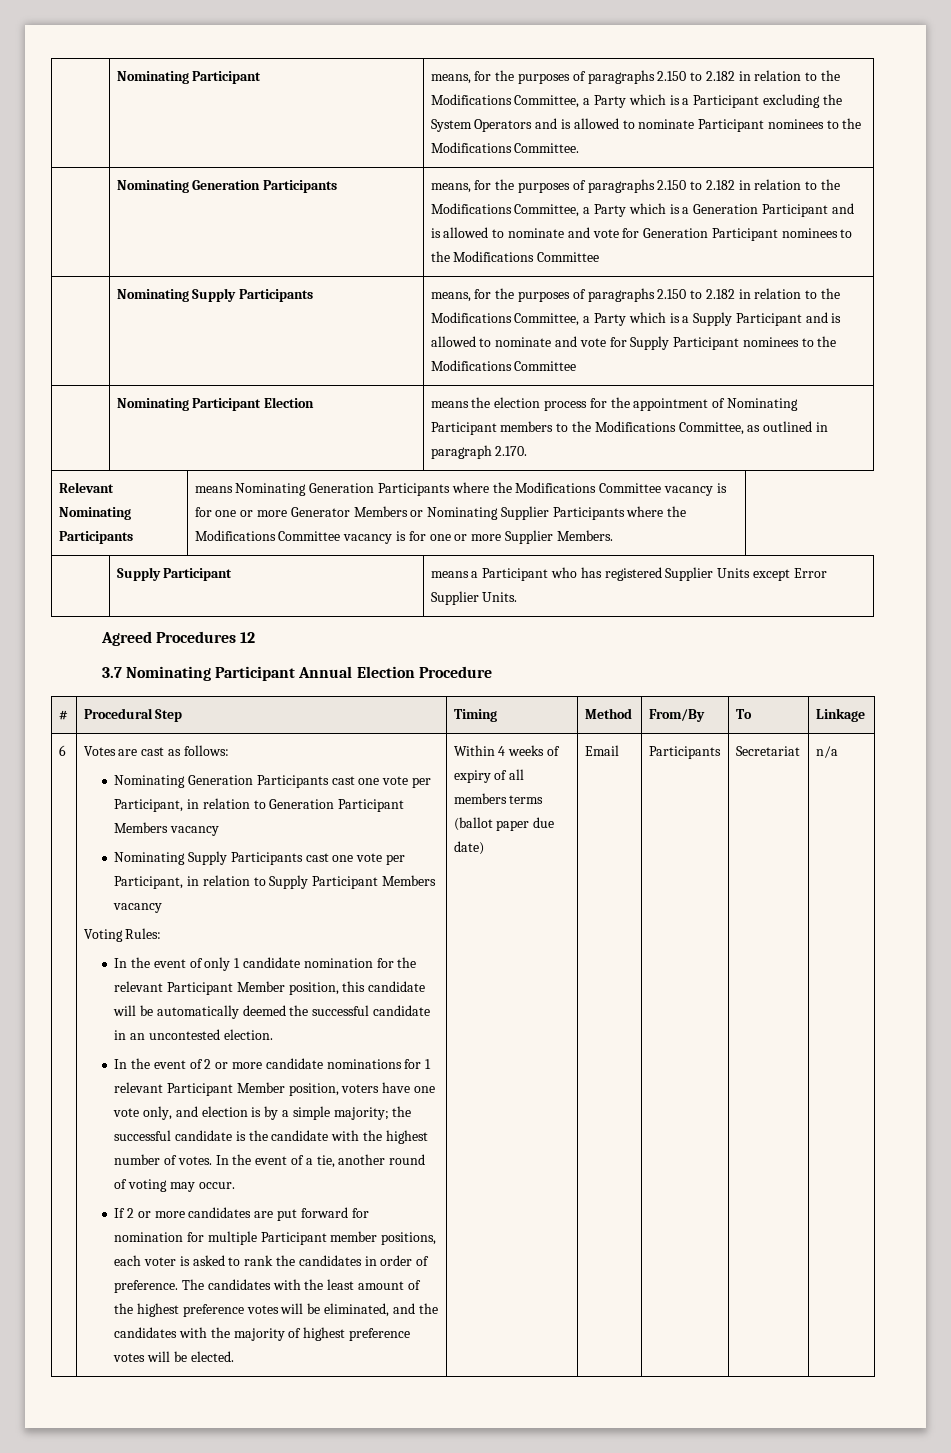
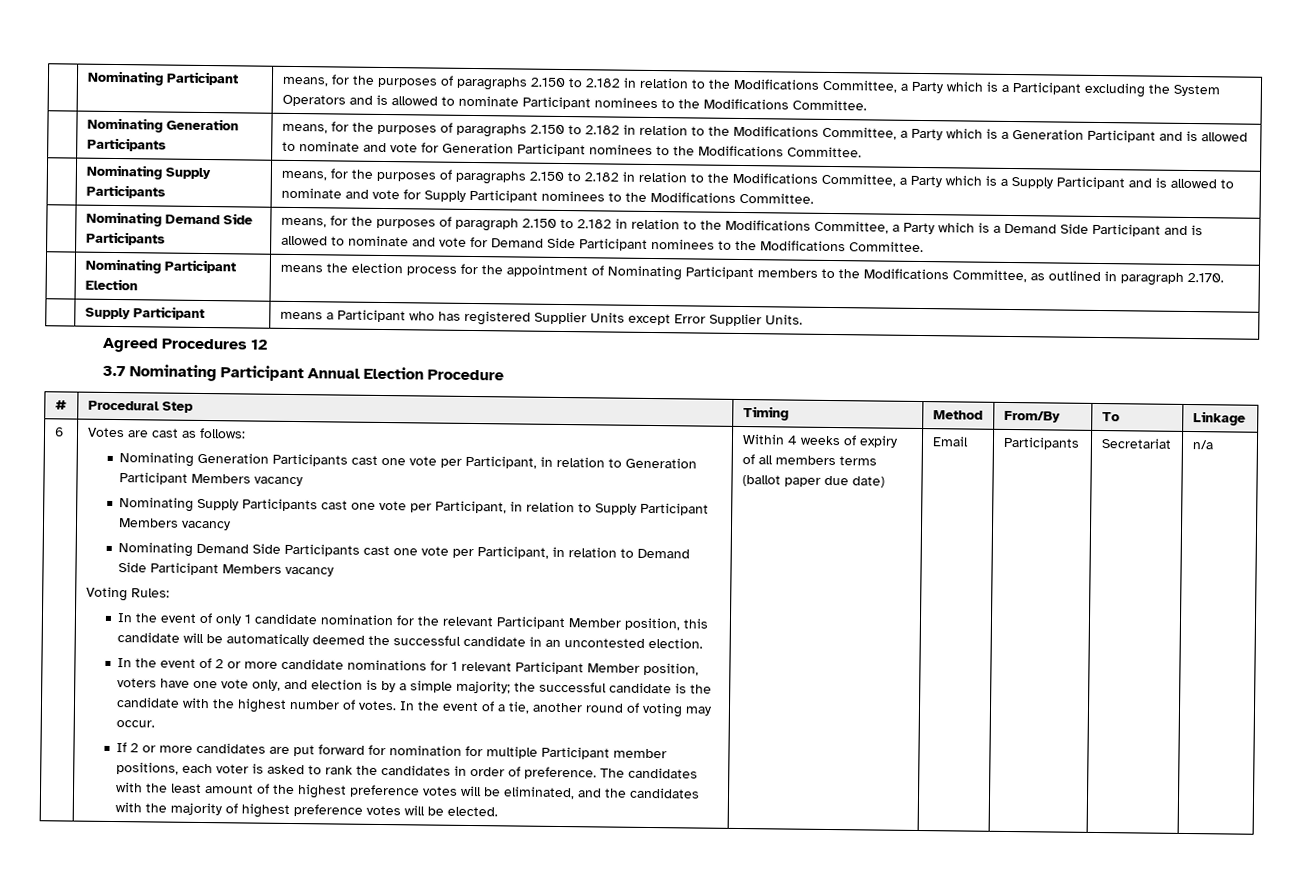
- | Nominating Generation Participants | means, for the purposes of paragraphs 2.150 to 2.182 in relation to the Modifications Committee, a Party which is a Generation Participant and is allowed to nominate and vote for Generation Participant nominees to the Modifications Committee
+ | Nominating Generation Participants | means, for the purposes of paragraphs 2.150 to 2.182 in relation to the Modifications Committee, a Party which is a Generation Participant and is allowed to nominate and vote for Generation Participant nominees to the Modifications Committee.
- | Nominating Supply Participants | means, for the purposes of paragraphs 2.150 to 2.182 in relation to the Modifications Committee, a Party which is a Supply Participant and is allowed to nominate and vote for Supply Participant nominees to the Modifications Committee
+ | Nominating Supply Participants | means, for the purposes of paragraphs 2.150 to 2.182 in relation to the Modifications Committee, a Party which is a Supply Participant and is allowed to nominate and vote for Supply Participant nominees to the Modifications Committee.
+ | Nominating Demand Side Participants | means, for the purposes of paragraph 2.150 to 2.182 in relation to the Modifications Committee, a Party which is a Demand Side Participant and is allowed to nominate and vote for Demand Side Participant nominees to the Modifications Committee.
- Relevant Nominating Participants | means Nominating Generation Participants where the Modifications Committee vacancy is for one or more Generator Members or Nominating Supplier Participants where the Modifications Committee vacancy is for one or more Supplier Members.
+ Nominating Demand Side Participants cast one vote per Participant, in relation to Demand Side Participant Members vacancy

